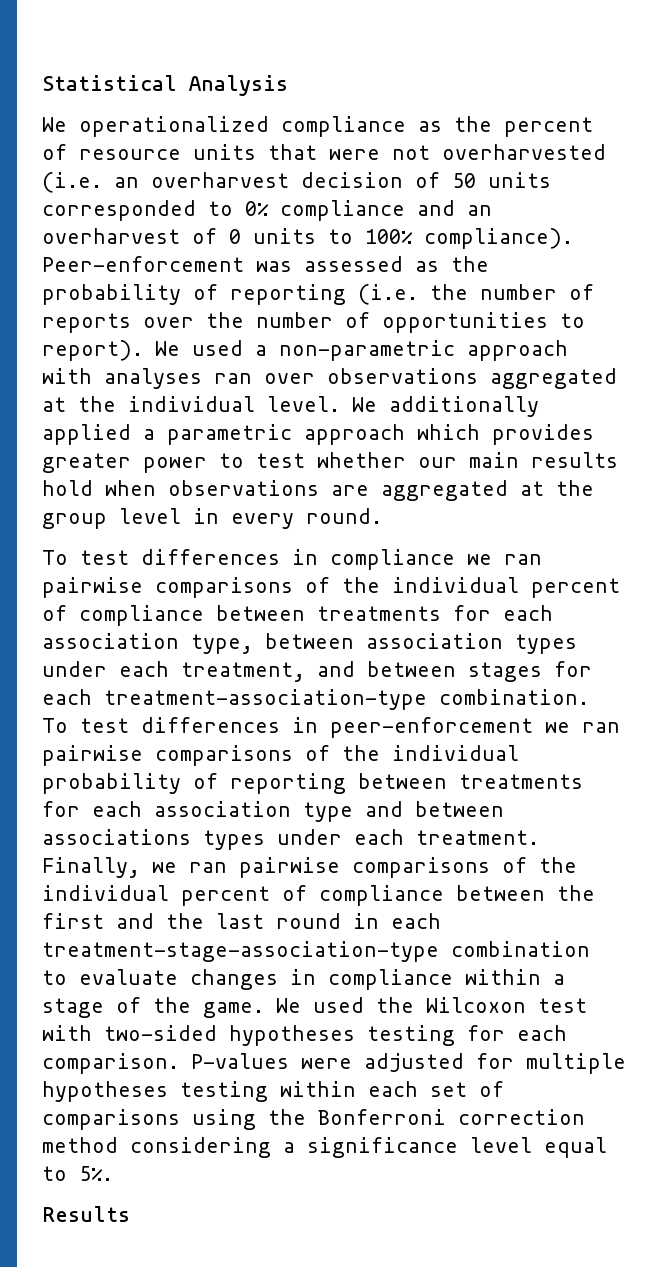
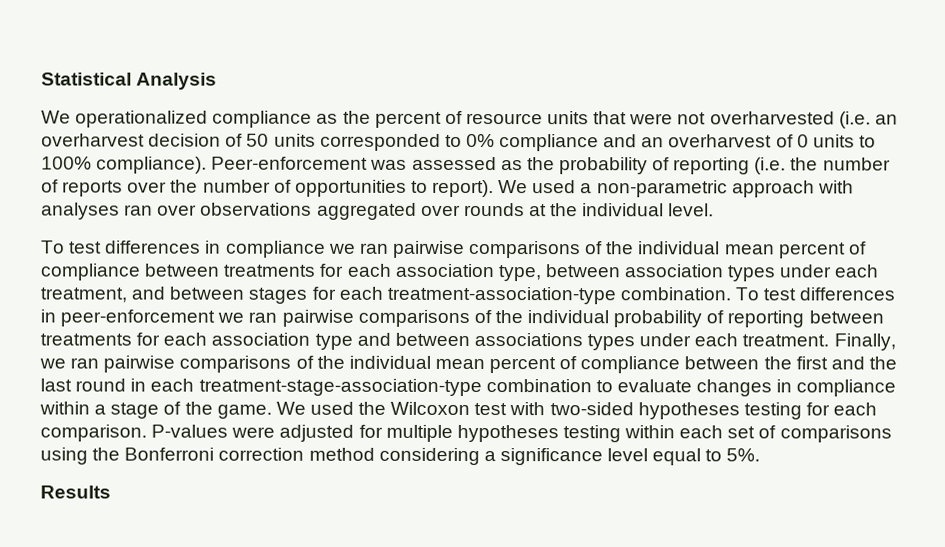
- We used a non-parametric approach with analyses ran over observations aggregated at the individual level. We additionally applied a parametric approach which provides greater power to test whether our main results hold when observations are aggregated at the group level in every round.
+ We used a non-parametric approach with analyses ran over observations aggregated over rounds at the individual level.
- To test differences in compliance we ran pairwise comparisons of the individual percent of compliance between treatments for each association type, between association types under each treatment, and between stages for each treatment-association-type combination.
+ To test differences in compliance we ran pairwise comparisons of the individual mean percent of compliance between treatments for each association type, between association types under each treatment, and between stages for each treatment-association-type combination.
- Finally, we ran pairwise comparisons of the individual percent of compliance between the first and the last round in each treatment-stage-association-type combination to evaluate changes in compliance within a stage of the game.
+ Finally, we ran pairwise comparisons of the individual mean percent of compliance between the first and the last round in each treatment-stage-association-type combination to evaluate changes in compliance within a stage of the game.

